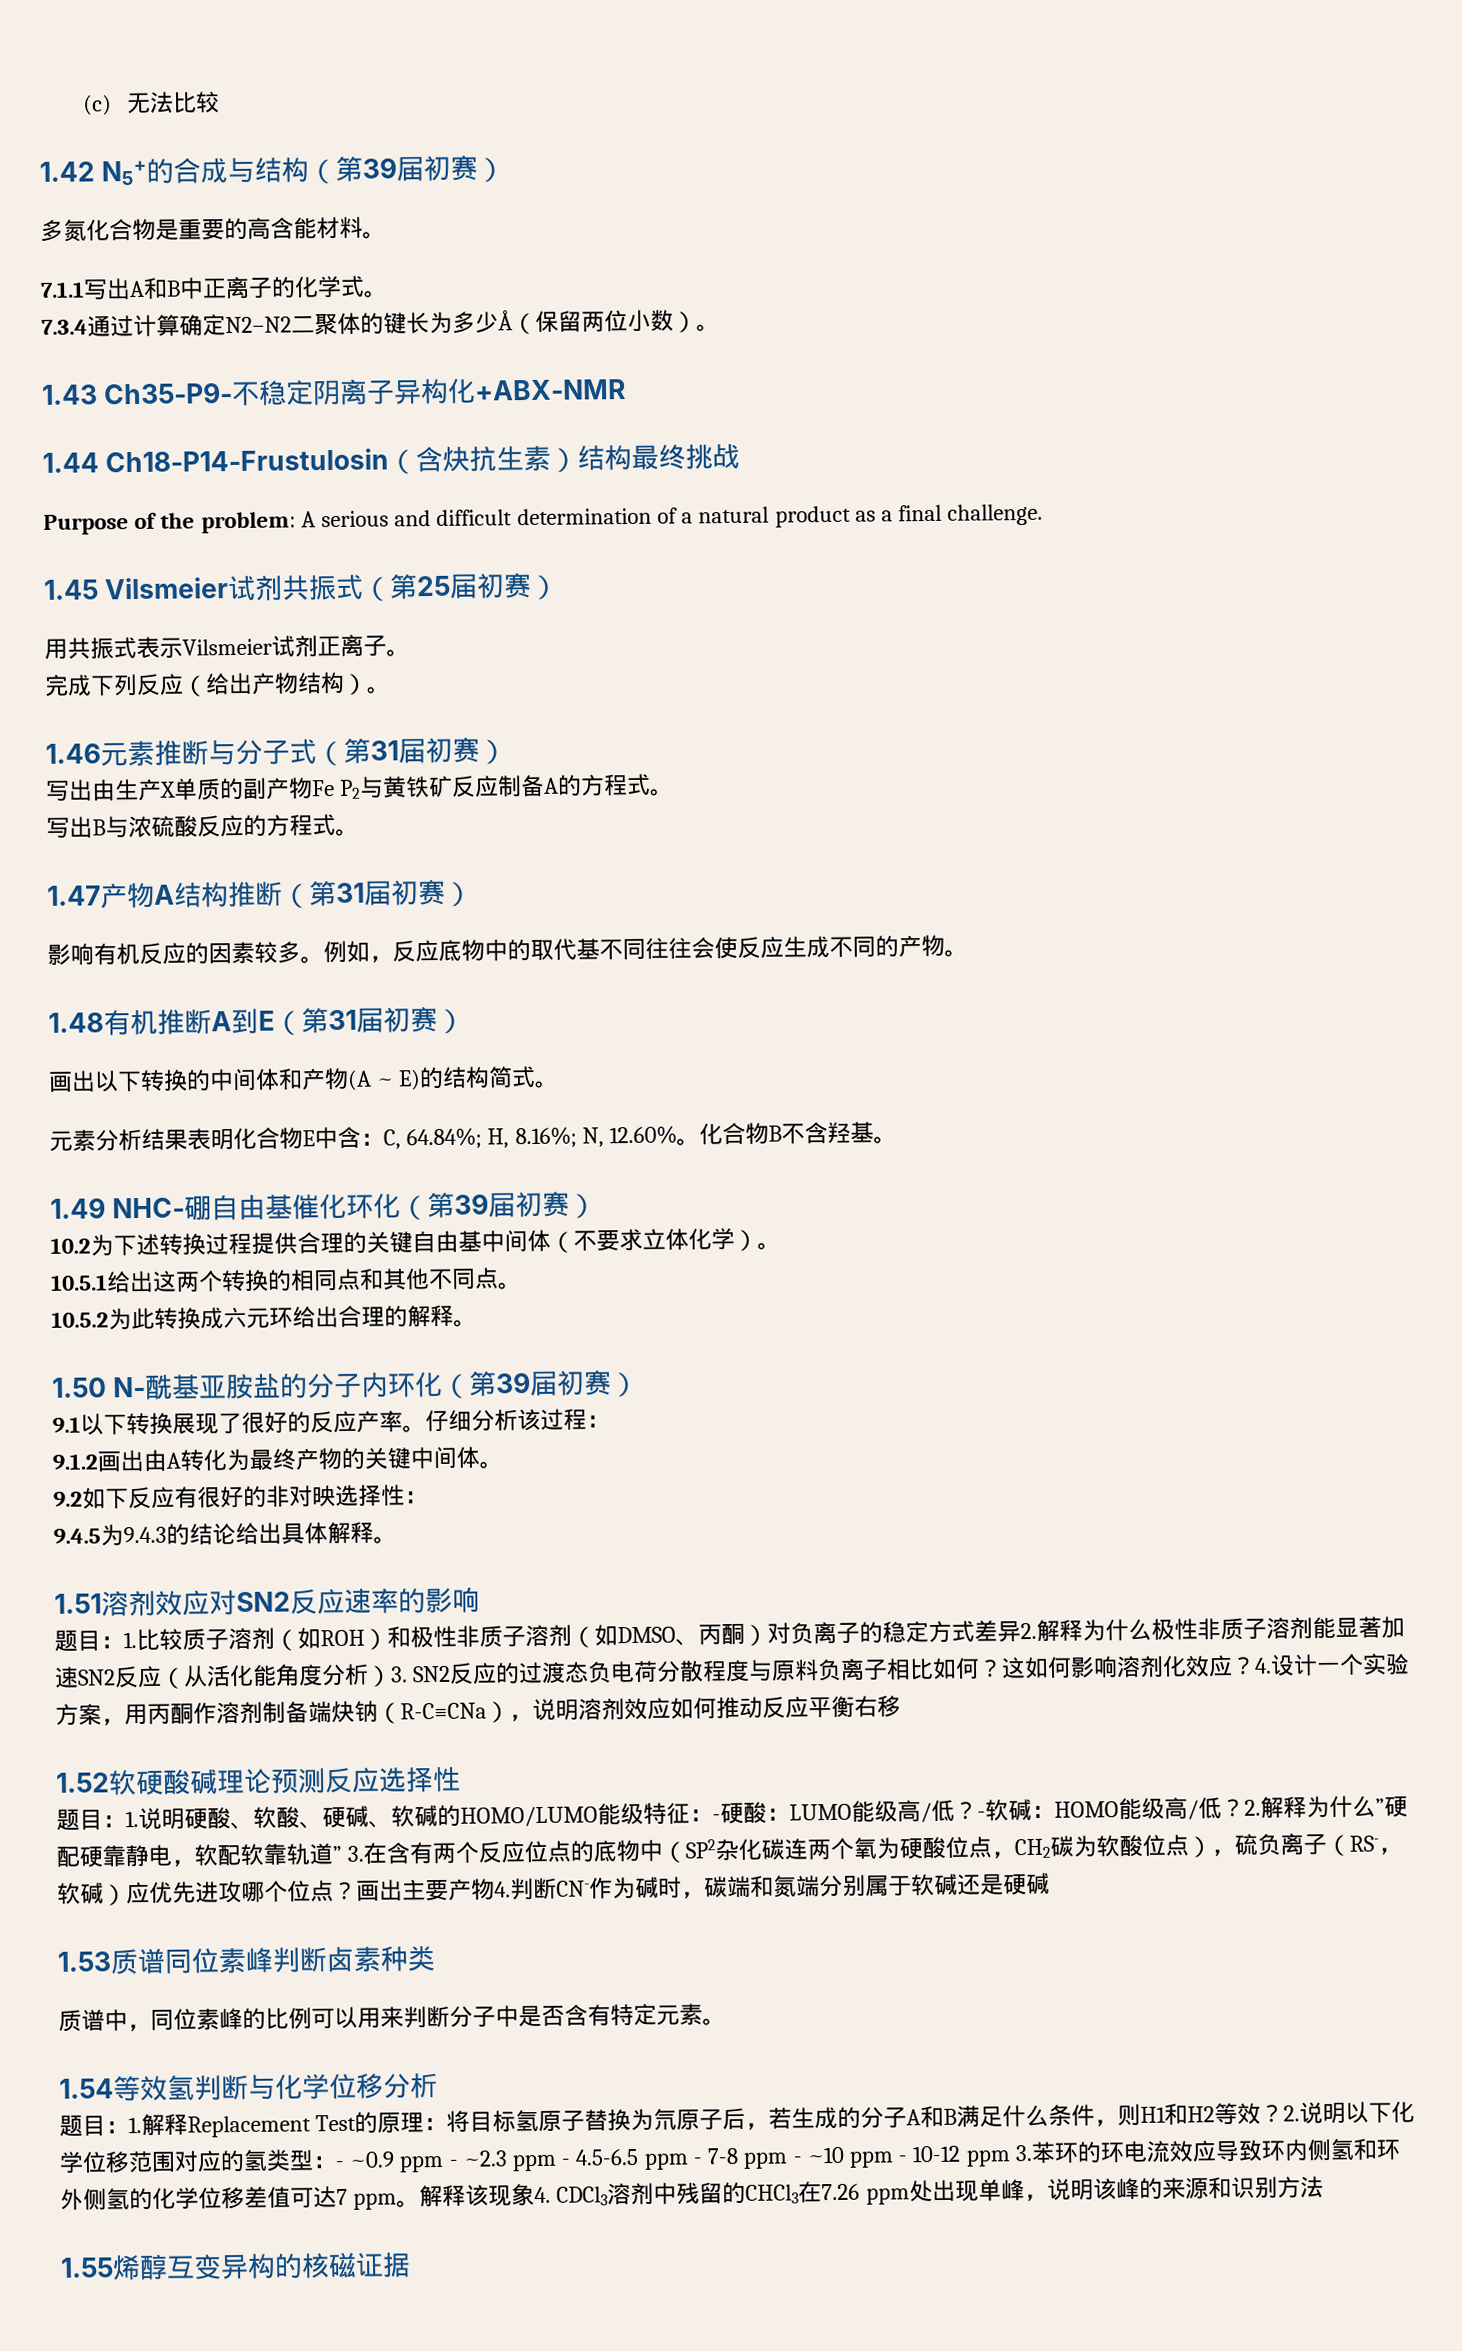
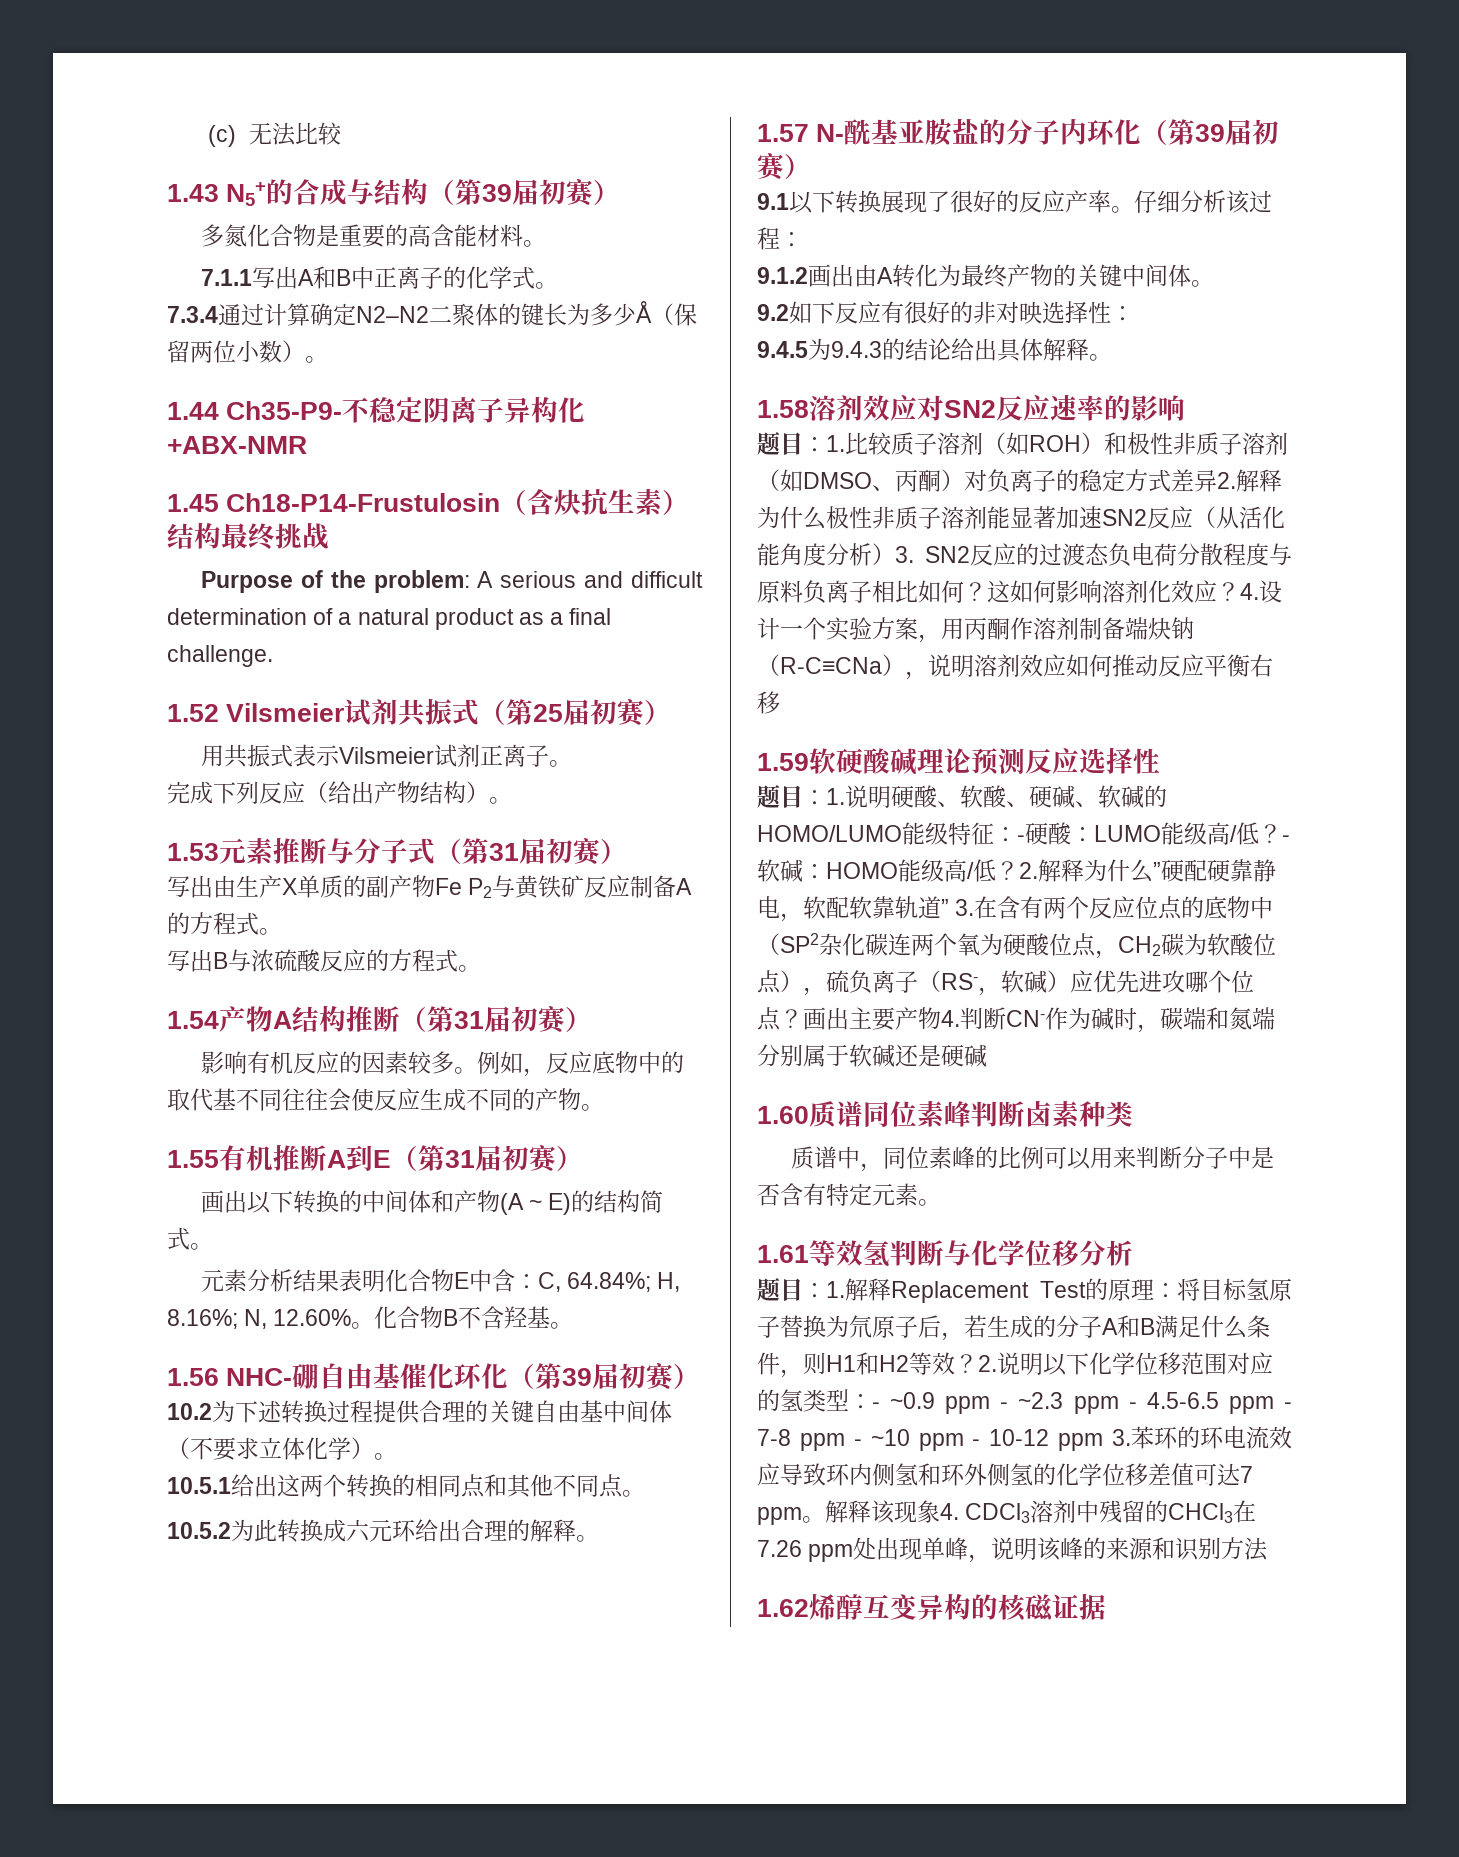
- 1.42 N5+的合成与结构（第39届初赛）
+ 1.43 N5+的合成与结构（第39届初赛）
- 1.43 Ch35-P9-不稳定阴离子异构化+ABX-NMR
+ 1.44 Ch35-P9-不稳定阴离子异构化+ABX-NMR
- 1.44 Ch18-P14-Frustulosin（含炔抗生素）结构最终挑战
+ 1.45 Ch18-P14-Frustulosin（含炔抗生素）结构最终挑战
- 1.45 Vilsmeier试剂共振式（第25届初赛）
+ 1.52 Vilsmeier试剂共振式（第25届初赛）
- 1.46元素推断与分子式（第31届初赛）
+ 1.53元素推断与分子式（第31届初赛）
- 1.47产物A结构推断（第31届初赛）
+ 1.54产物A结构推断（第31届初赛）
- 1.48有机推断A到E（第31届初赛）
+ 1.55有机推断A到E（第31届初赛）
- 1.49 NHC-硼自由基催化环化（第39届初赛）
+ 1.56 NHC-硼自由基催化环化（第39届初赛）
- 1.50 N-酰基亚胺盐的分子内环化（第39届初赛）
+ 1.57 N-酰基亚胺盐的分子内环化（第39届初赛）
- 1.51溶剂效应对SN2反应速率的影响
+ 1.58溶剂效应对SN2反应速率的影响
- 1.52软硬酸碱理论预测反应选择性
+ 1.59软硬酸碱理论预测反应选择性
- 1.53质谱同位素峰判断卤素种类
+ 1.60质谱同位素峰判断卤素种类
- 1.54等效氢判断与化学位移分析
+ 1.61等效氢判断与化学位移分析
- 1.55烯醇互变异构的核磁证据
+ 1.62烯醇互变异构的核磁证据

